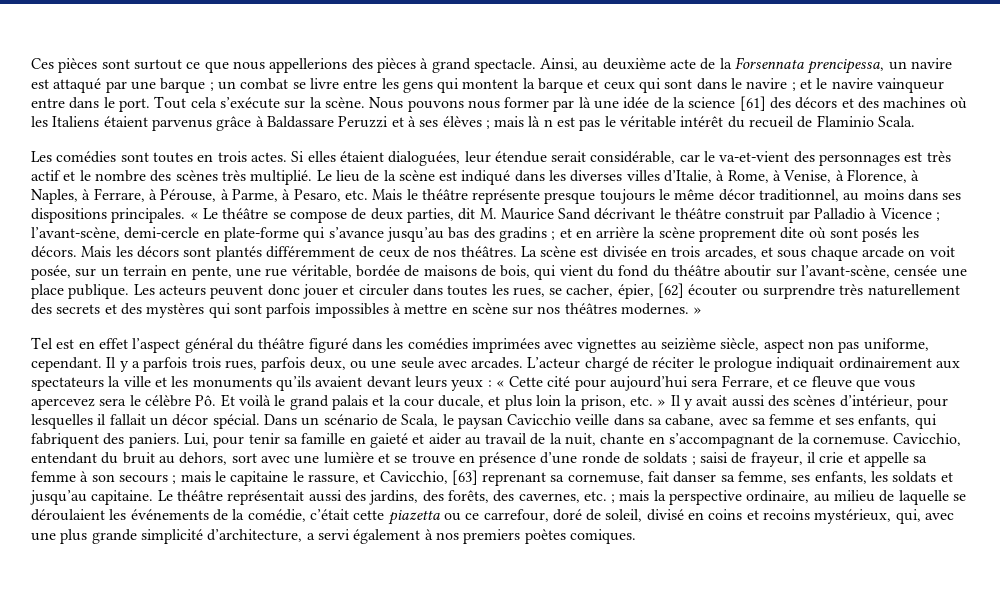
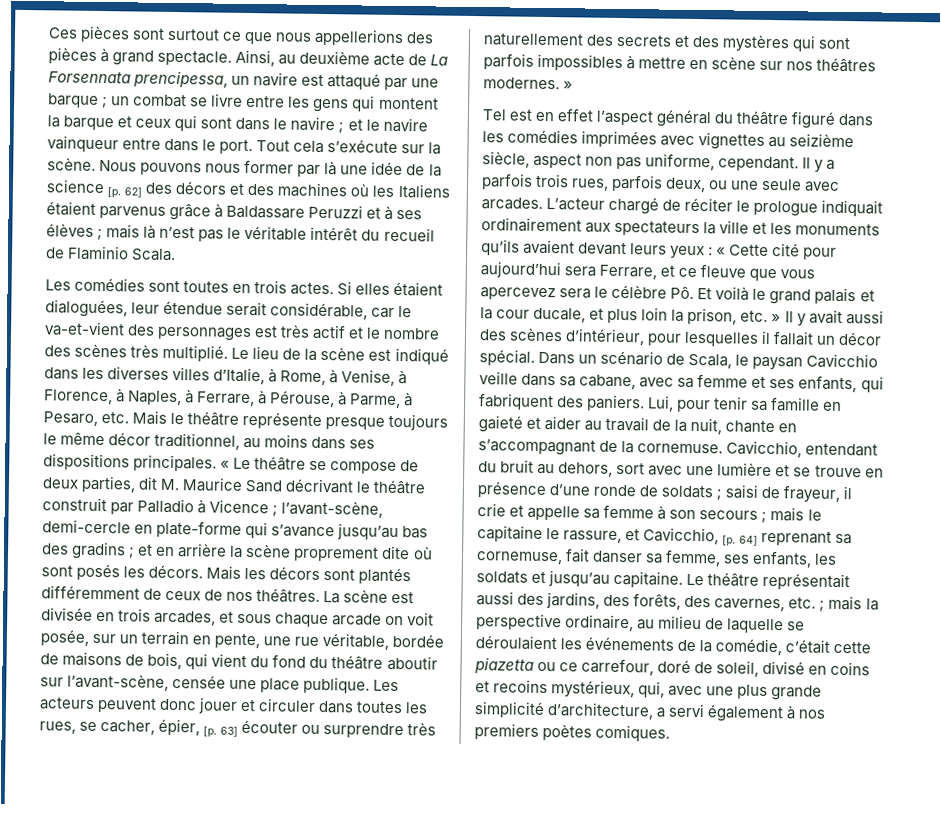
- Ainsi, au deuxième acte de la Forsennata prencipessa, un navire est attaqué par une barque ; un combat se livre entre les gens qui montent la barque et ceux qui sont dans le navire ; et le navire vainqueur entre dans le port.
+ Ainsi, au deuxième acte de La Forsennata prencipessa, un navire est attaqué par une barque ; un combat se livre entre les gens qui montent la barque et ceux qui sont dans le navire ; et le navire vainqueur entre dans le port.
- Nous pouvons nous former par là une idée de la science [61] des décors et des machines où les Italiens étaient parvenus grâce à Baldassare Peruzzi et à ses élèves ; mais là n est pas le véritable intérêt du recueil de Flaminio Scala.
+ Nous pouvons nous former par là une idée de la science [p. 62] des décors et des machines où les Italiens étaient parvenus grâce à Baldassare Peruzzi et à ses élèves ; mais là n’est pas le véritable intérêt du recueil de Flaminio Scala.
- Les acteurs peuvent donc jouer et circuler dans toutes les rues, se cacher, épier, [62] écouter ou surprendre très naturellement des secrets et des mystères qui sont parfois impossibles à mettre en scène sur nos théâtres modernes. »
+ Les acteurs peuvent donc jouer et circuler dans toutes les rues, se cacher, épier, [p. 63] écouter ou surprendre très naturellement des secrets et des mystères qui sont parfois impossibles à mettre en scène sur nos théâtres modernes. »
- Cavicchio, entendant du bruit au dehors, sort avec une lumière et se trouve en présence d’une ronde de soldats ; saisi de frayeur, il crie et appelle sa femme à son secours ; mais le capitaine le rassure, et Cavicchio, [63] reprenant sa cornemuse, fait danser sa femme, ses enfants, les soldats et jusqu’au capitaine.
+ Cavicchio, entendant du bruit au dehors, sort avec une lumière et se trouve en présence d’une ronde de soldats ; saisi de frayeur, il crie et appelle sa femme à son secours ; mais le capitaine le rassure, et Cavicchio, [p. 64] reprenant sa cornemuse, fait danser sa femme, ses enfants, les soldats et jusqu’au capitaine.

